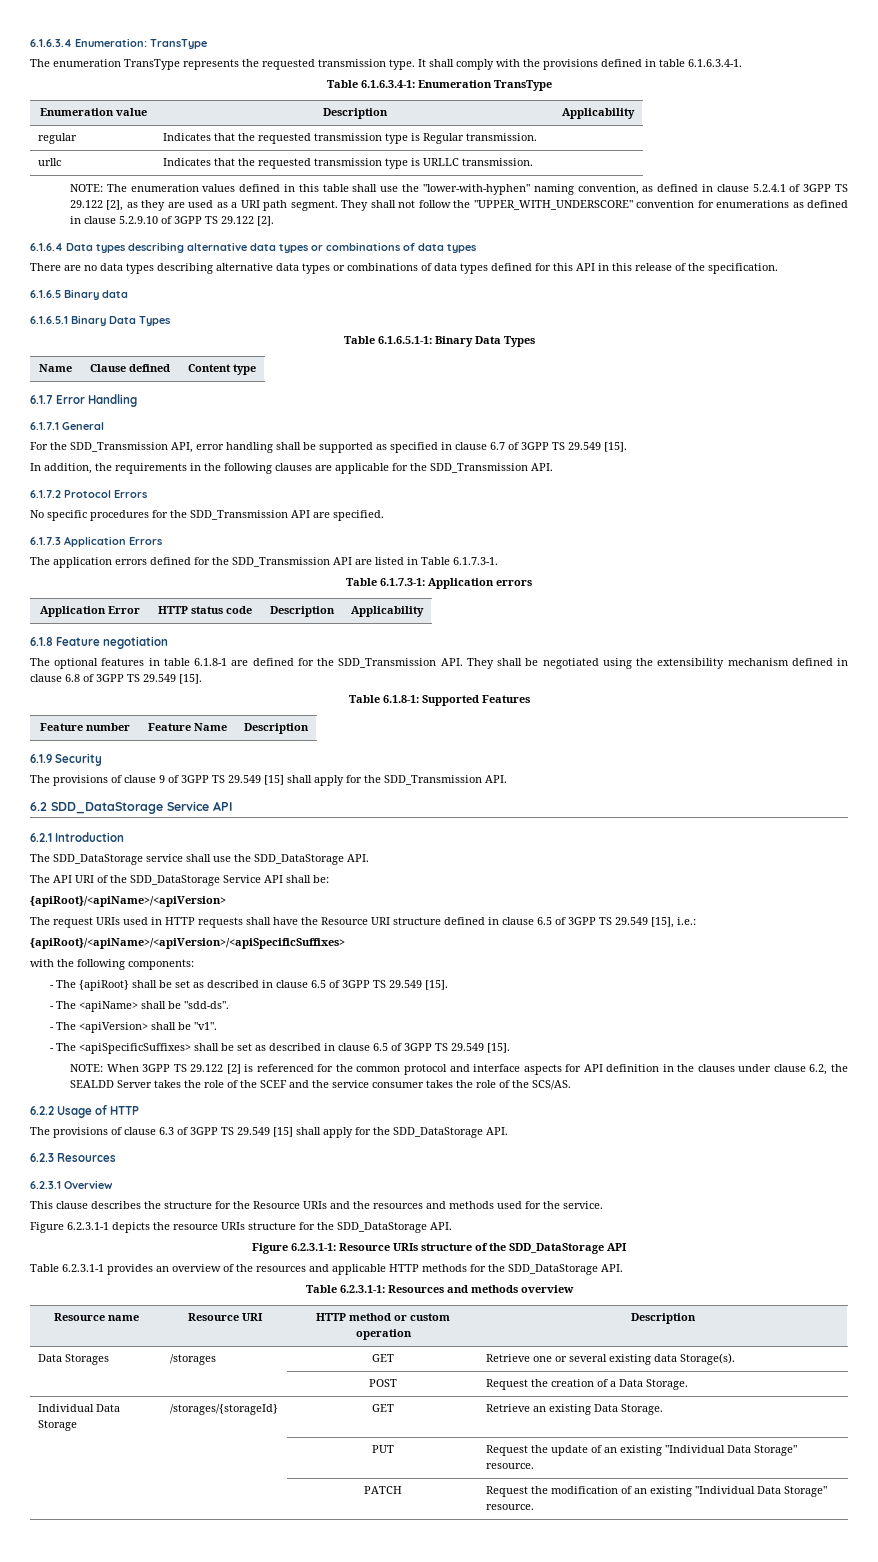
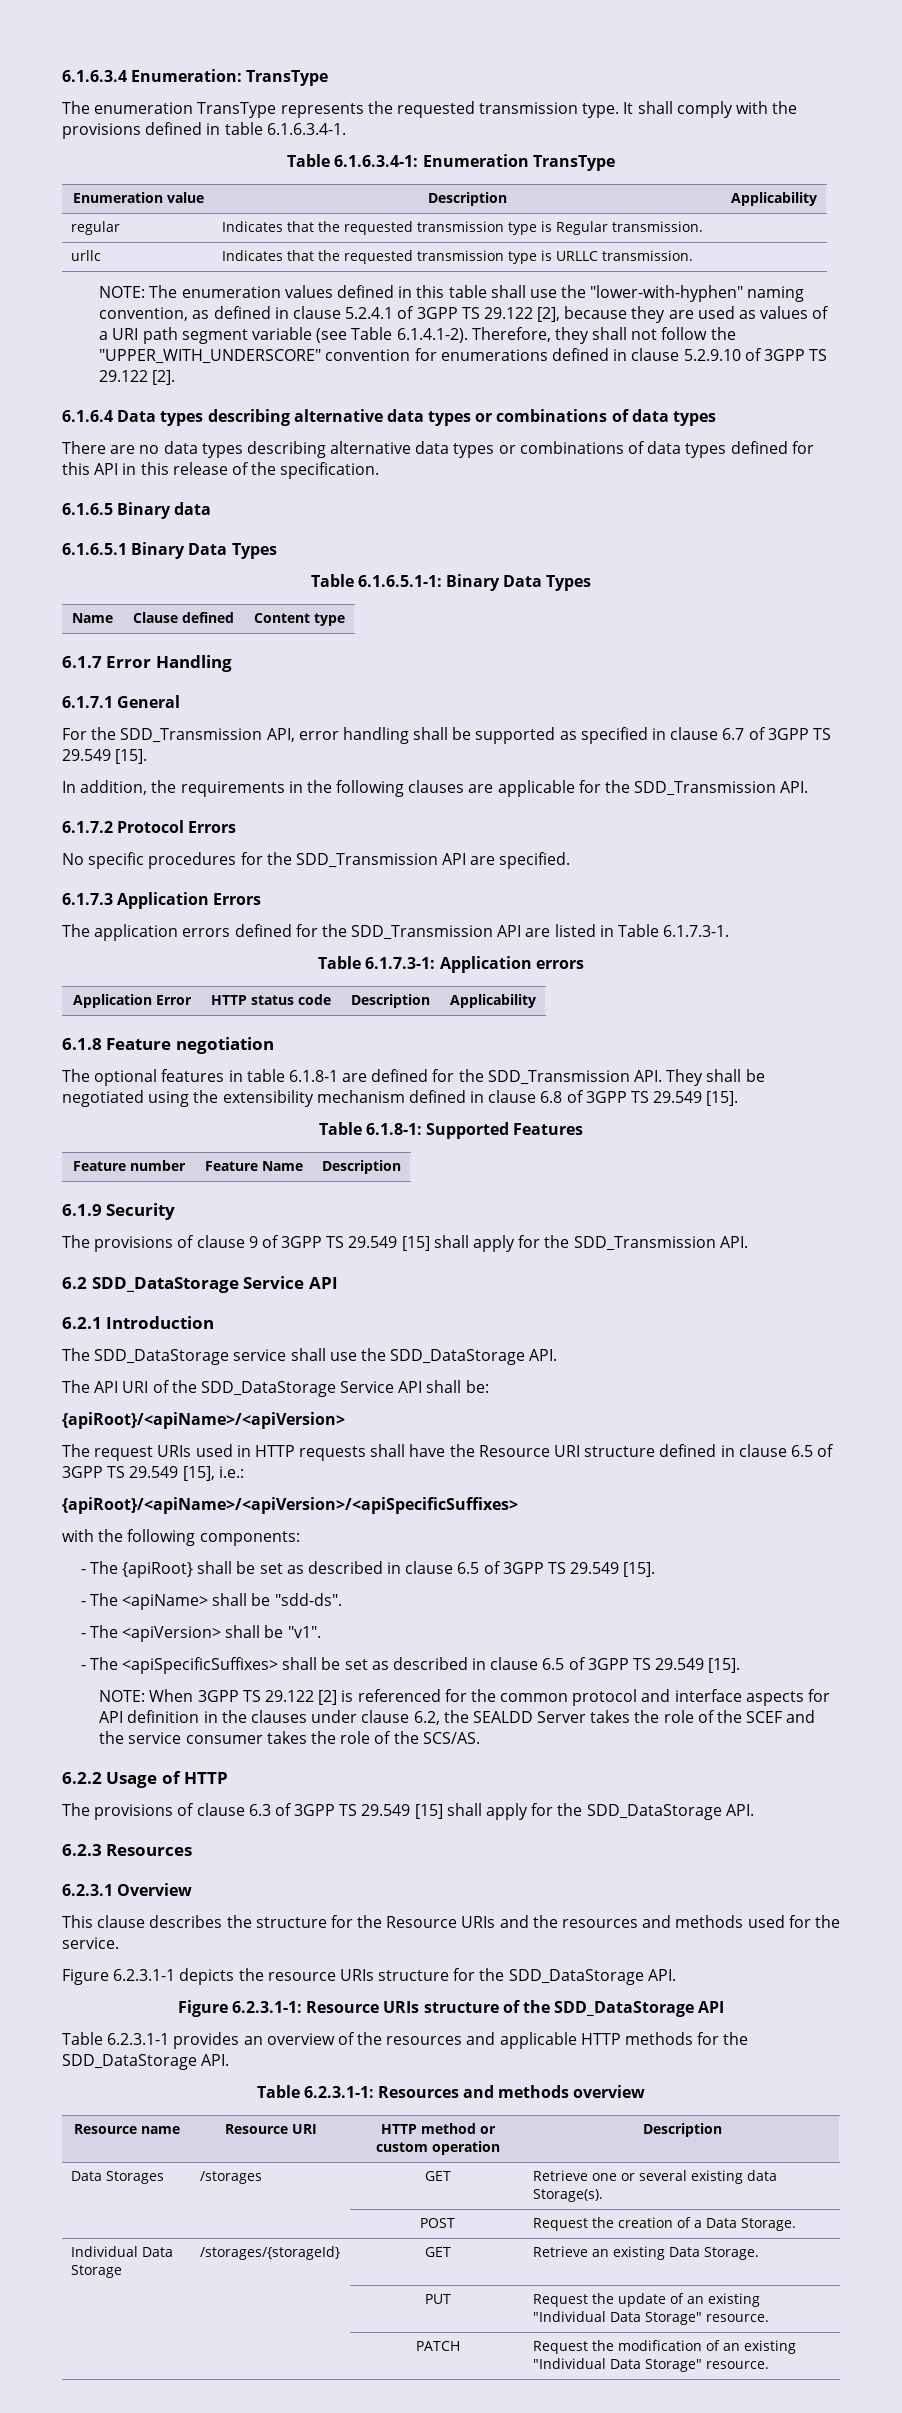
- NOTE: The enumeration values defined in this table shall use the "lower-with-hyphen" naming convention, as defined in clause 5.2.4.1 of 3GPP TS 29.122 [2], as they are used as a URI path segment. They shall not follow the "UPPER_WITH_UNDERSCORE" convention for enumerations as defined in clause 5.2.9.10 of 3GPP TS 29.122 [2].
+ NOTE: The enumeration values defined in this table shall use the "lower-with-hyphen" naming convention, as defined in clause 5.2.4.1 of 3GPP TS 29.122 [2], because they are used as values of a URI path segment variable (see Table 6.1.4.1-2). Therefore, they shall not follow the "UPPER_WITH_UNDERSCORE" convention for enumerations defined in clause 5.2.9.10 of 3GPP TS 29.122 [2].

